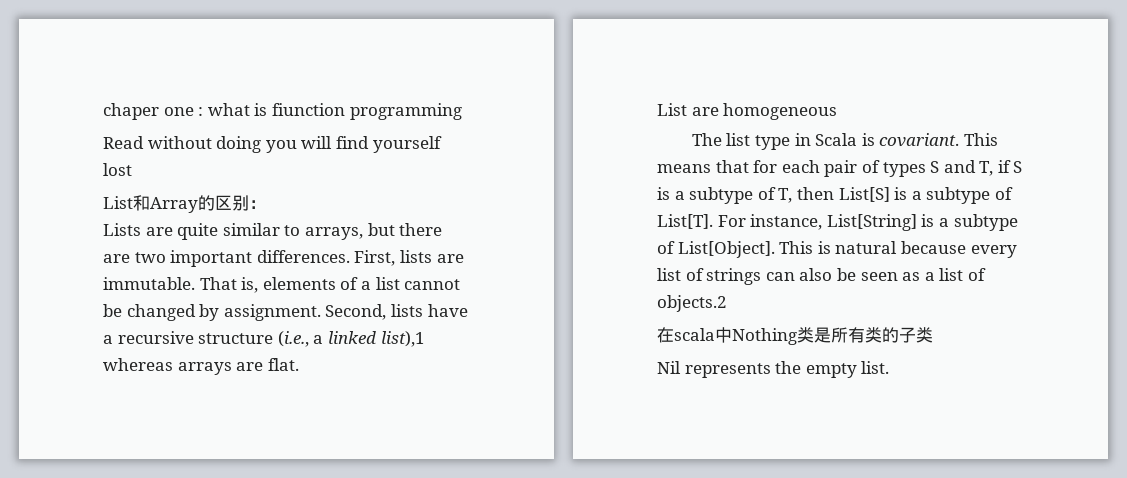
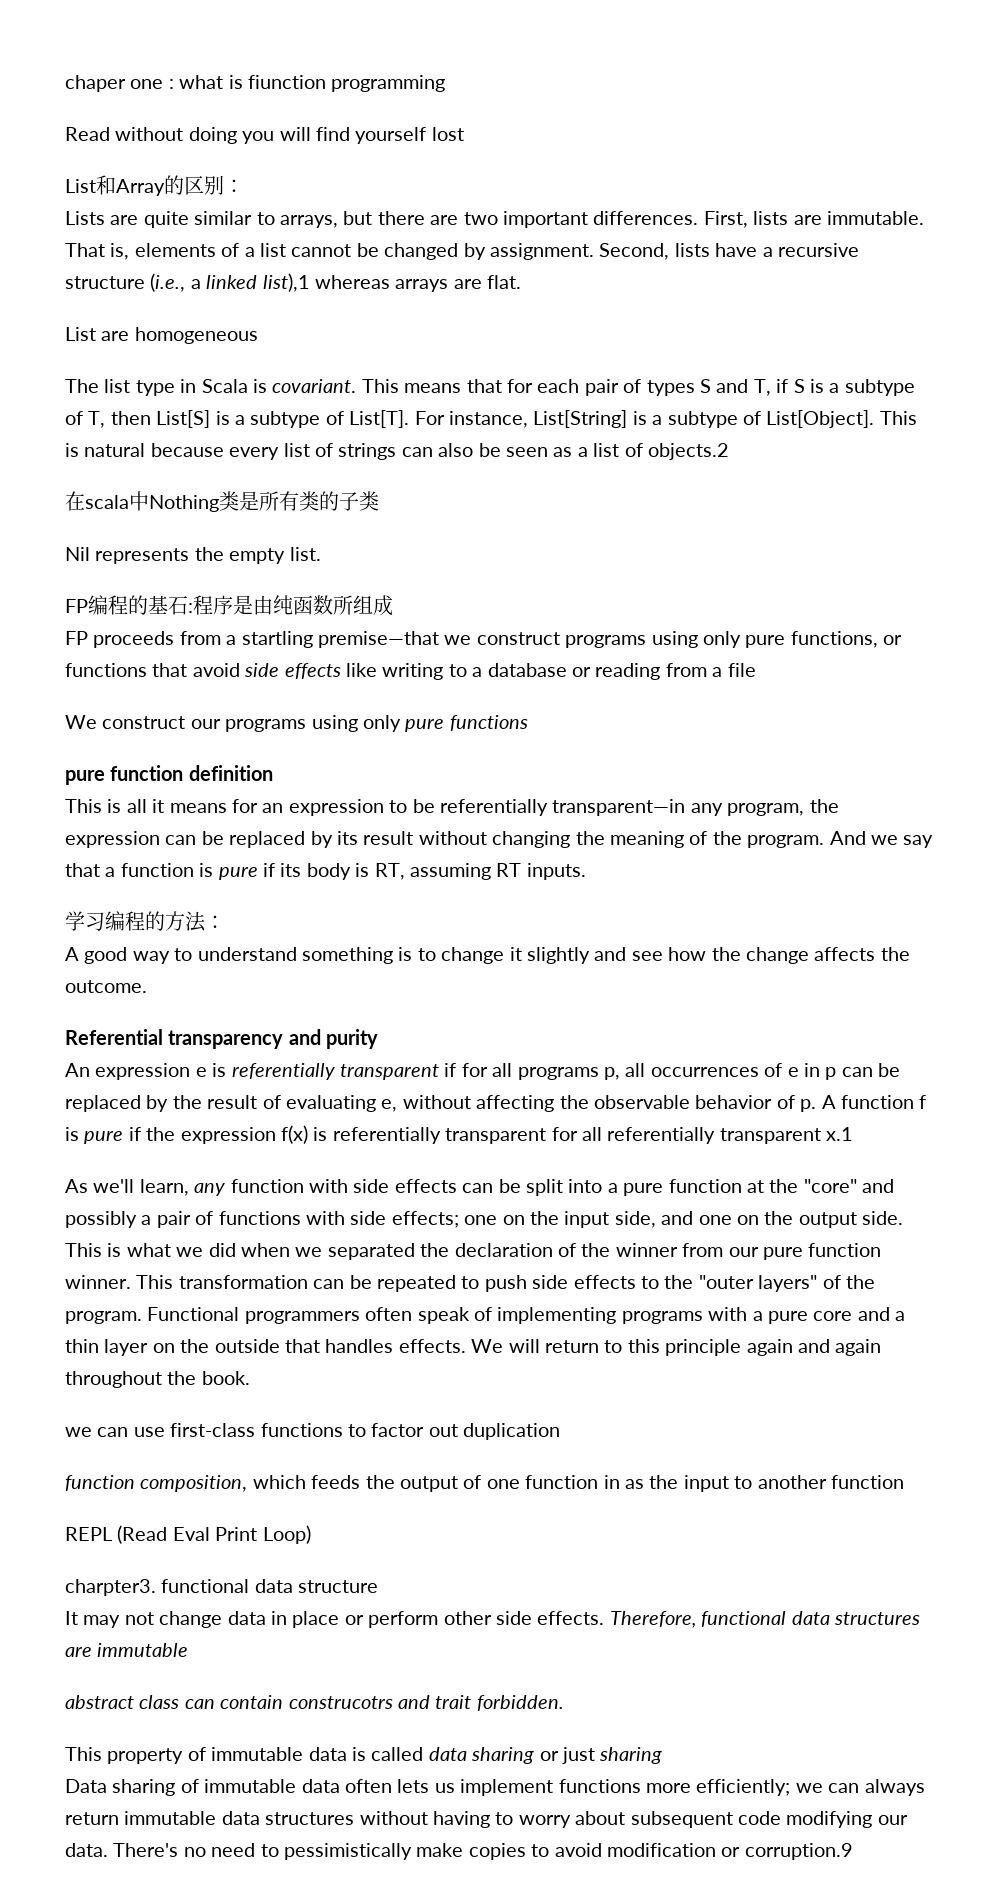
+ FP编程的基石:程序是由纯函数所组成
+ FP proceeds from a startling premise—that we construct programs using only pure functions, or functions that avoid side effects like writing to a database or reading from a file
+ We construct our programs using only pure functions
+ pure function definition
+ This is all it means for an expression to be referentially transparent—in any program, the expression can be replaced by its result without changing the meaning of the program. And we say that a function is pure if its body is RT, assuming RT inputs.
+ 学习编程的方法：
+ A good way to understand something is to change it slightly and see how the change affects the outcome.
+ Referential transparency and purity
+ An expression e is referentially transparent if for all programs p, all occurrences of e in p can be replaced by the result of evaluating e, without affecting the observable behavior of p. A function f is pure if the expression f(x) is referentially transparent for all referentially transparent x.1
+ As we'll learn, any function with side effects can be split into a pure function at the "core" and possibly a pair of functions with side effects; one on the input side, and one on the output side. This is what we did when we separated the declaration of the winner from our pure function winner. This transformation can be repeated to push side effects to the "outer layers" of the program. Functional programmers often speak of implementing programs with a pure core and a thin layer on the outside that handles effects. We will return to this principle again and again throughout the book.
+ we can use first-class functions to factor out duplication
+ function composition, which feeds the output of one function in as the input to another function
+ REPL (Read Eval Print Loop)
+ charpter3. functional data structure
+ It may not change data in place or perform other side effects. Therefore, functional data structures are immutable
+ abstract class can contain construcotrs and trait forbidden.
+ This property of immutable data is called data sharing or just sharing
+ Data sharing of immutable data often lets us implement functions more efficiently; we can always return immutable data structures without having to worry about subsequent code modifying our data. There's no need to pessimistically make copies to avoid modification or corruption.9

